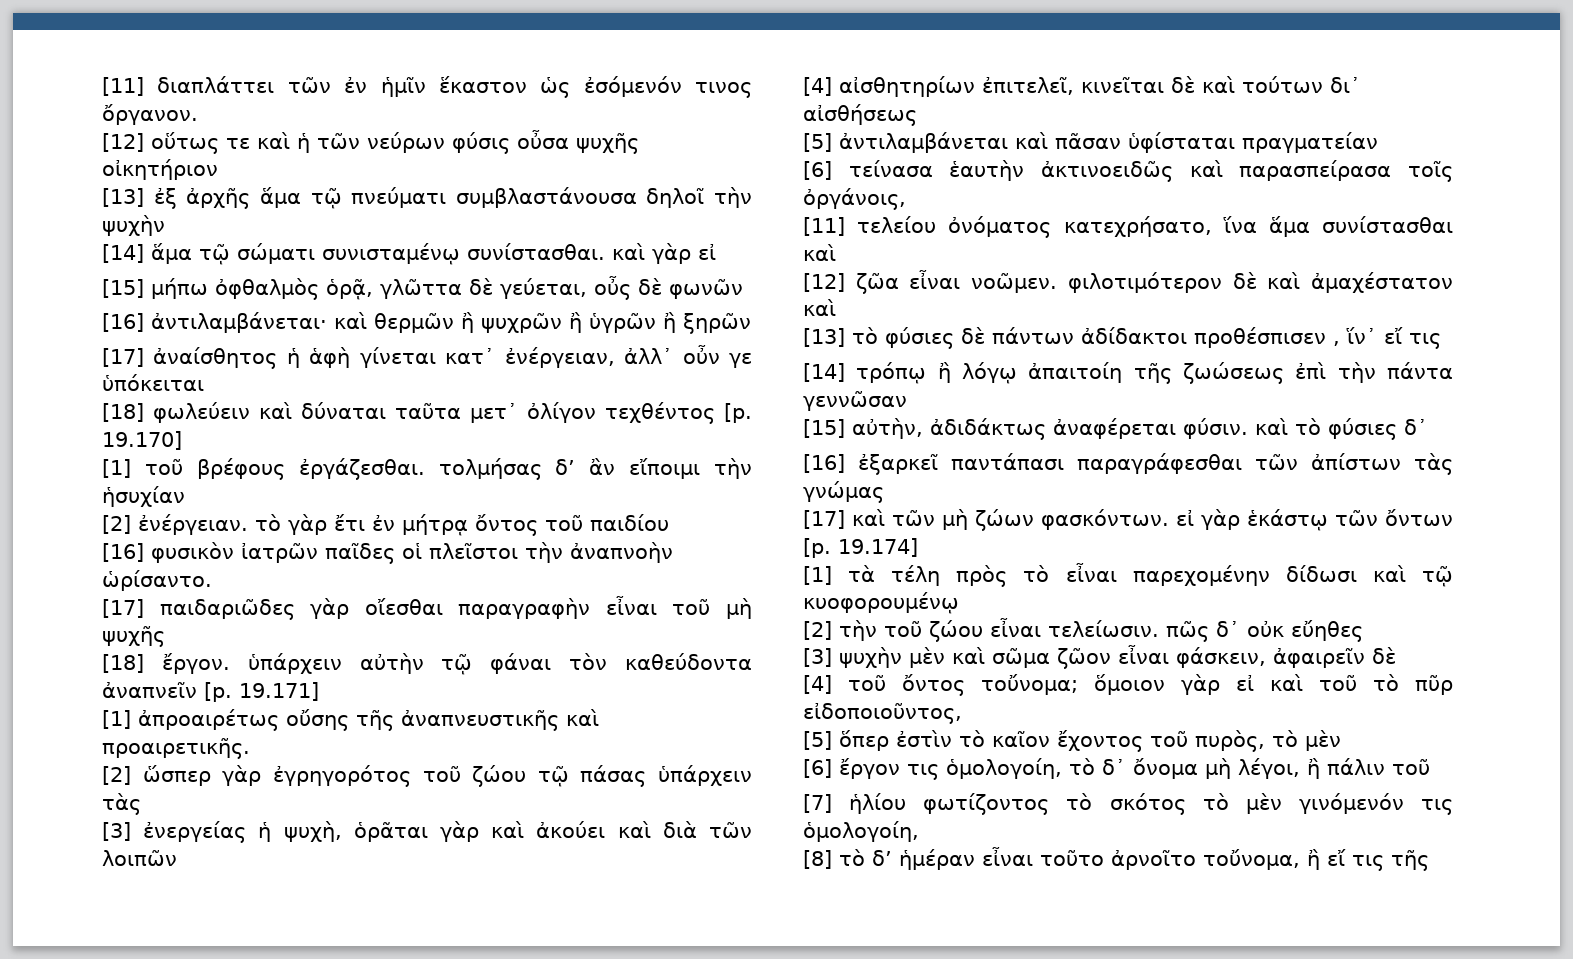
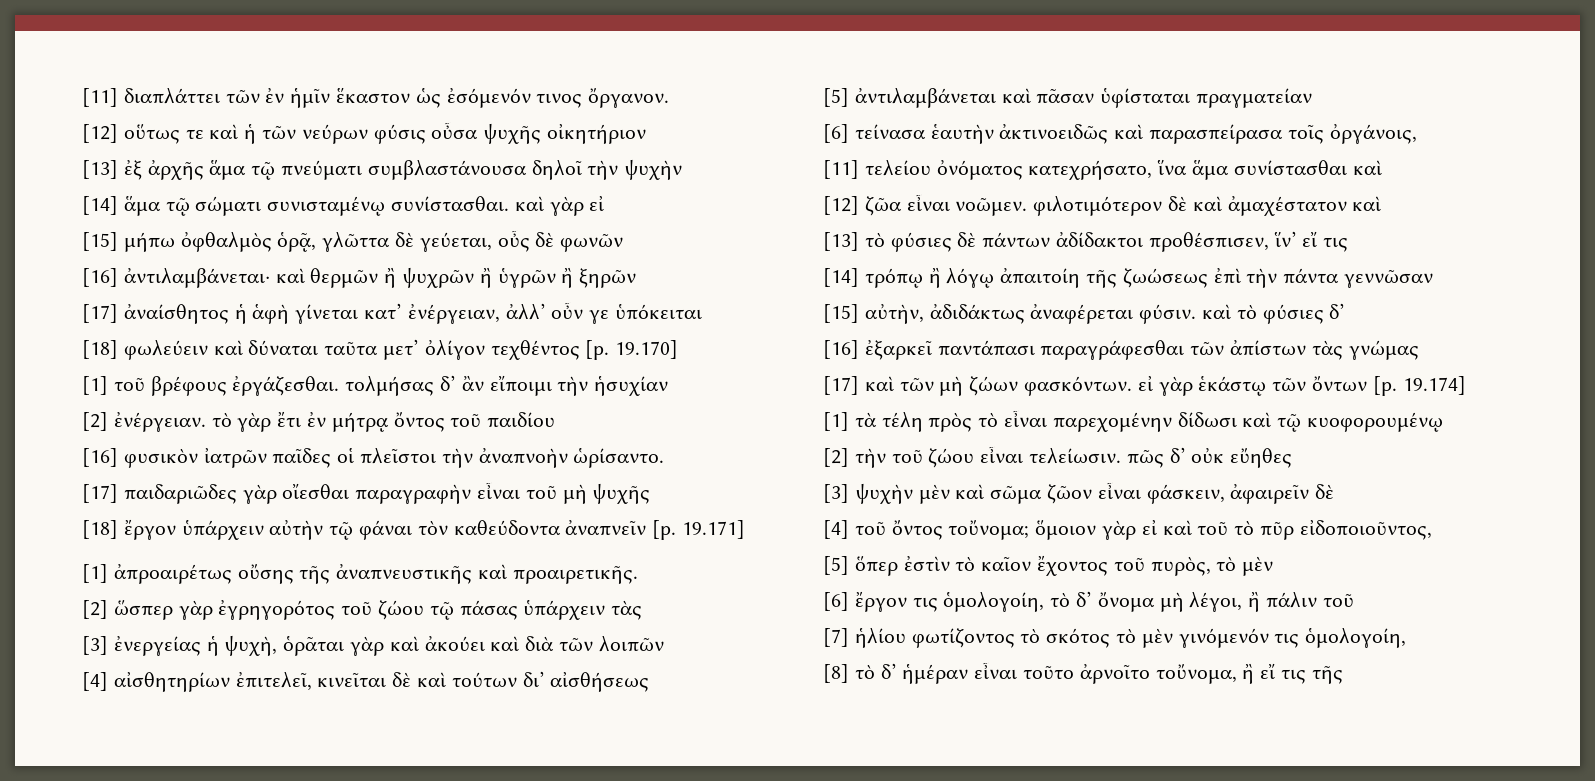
- [17] ἀναίσθητος ἡ ἁφὴ γίνεται κατ᾽ ἐνέργειαν, ἀλλ᾽ οὖν γε ὑπόκειται
+ [17] ἀναίσθητος ἡ ἁφὴ γίνεται κατ’ ἐνέργειαν, ἀλλ’ οὖν γε ὑπόκειται
- [18] φωλεύειν καὶ δύναται ταῦτα μετ᾽ ὀλίγον τεχθέντος [p. 19.170]
+ [18] φωλεύειν καὶ δύναται ταῦτα μετ’ ὀλίγον τεχθέντος [p. 19.170]
- [18] ἔργον. ὑπάρχειν αὐτὴν τῷ φάναι τὸν καθεύδοντα ἀναπνεῖν [p. 19.171]
+ [18] ἔργον ὑπάρχειν αὐτὴν τῷ φάναι τὸν καθεύδοντα ἀναπνεῖν [p. 19.171]
- [4] αἰσθητηρίων ἐπιτελεῖ, κινεῖται δὲ καὶ τούτων δι᾽ αἰσθήσεως
+ [4] αἰσθητηρίων ἐπιτελεῖ, κινεῖται δὲ καὶ τούτων δι’ αἰσθήσεως
- [13] τὸ φύσιες δὲ πάντων ἀδίδακτοι προθέσπισεν , ἵν᾽ εἴ τις
+ [13] τὸ φύσιες δὲ πάντων ἀδίδακτοι προθέσπισεν, ἵν’ εἴ τις
- [15] αὐτὴν, ἀδιδάκτως ἀναφέρεται φύσιν. καὶ τὸ φύσιες δ᾽
+ [15] αὐτὴν, ἀδιδάκτως ἀναφέρεται φύσιν. καὶ τὸ φύσιες δ’
- [2] τὴν τοῦ ζώου εἶναι τελείωσιν. πῶς δ᾽ οὐκ εὔηθες
+ [2] τὴν τοῦ ζώου εἶναι τελείωσιν. πῶς δ’ οὐκ εὔηθες
- [6] ἔργον τις ὁμολογοίη, τὸ δ᾽ ὄνομα μὴ λέγοι, ἢ πάλιν τοῦ
+ [6] ἔργον τις ὁμολογοίη, τὸ δ’ ὄνομα μὴ λέγοι, ἢ πάλιν τοῦ

